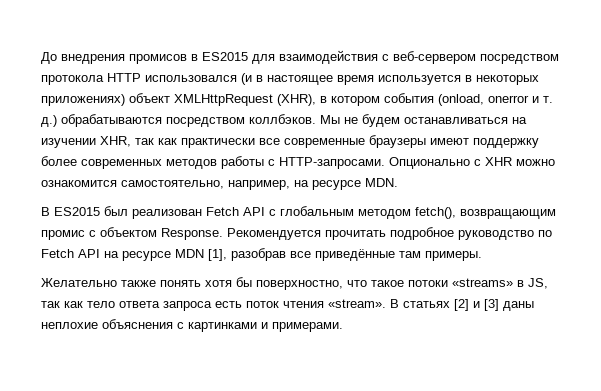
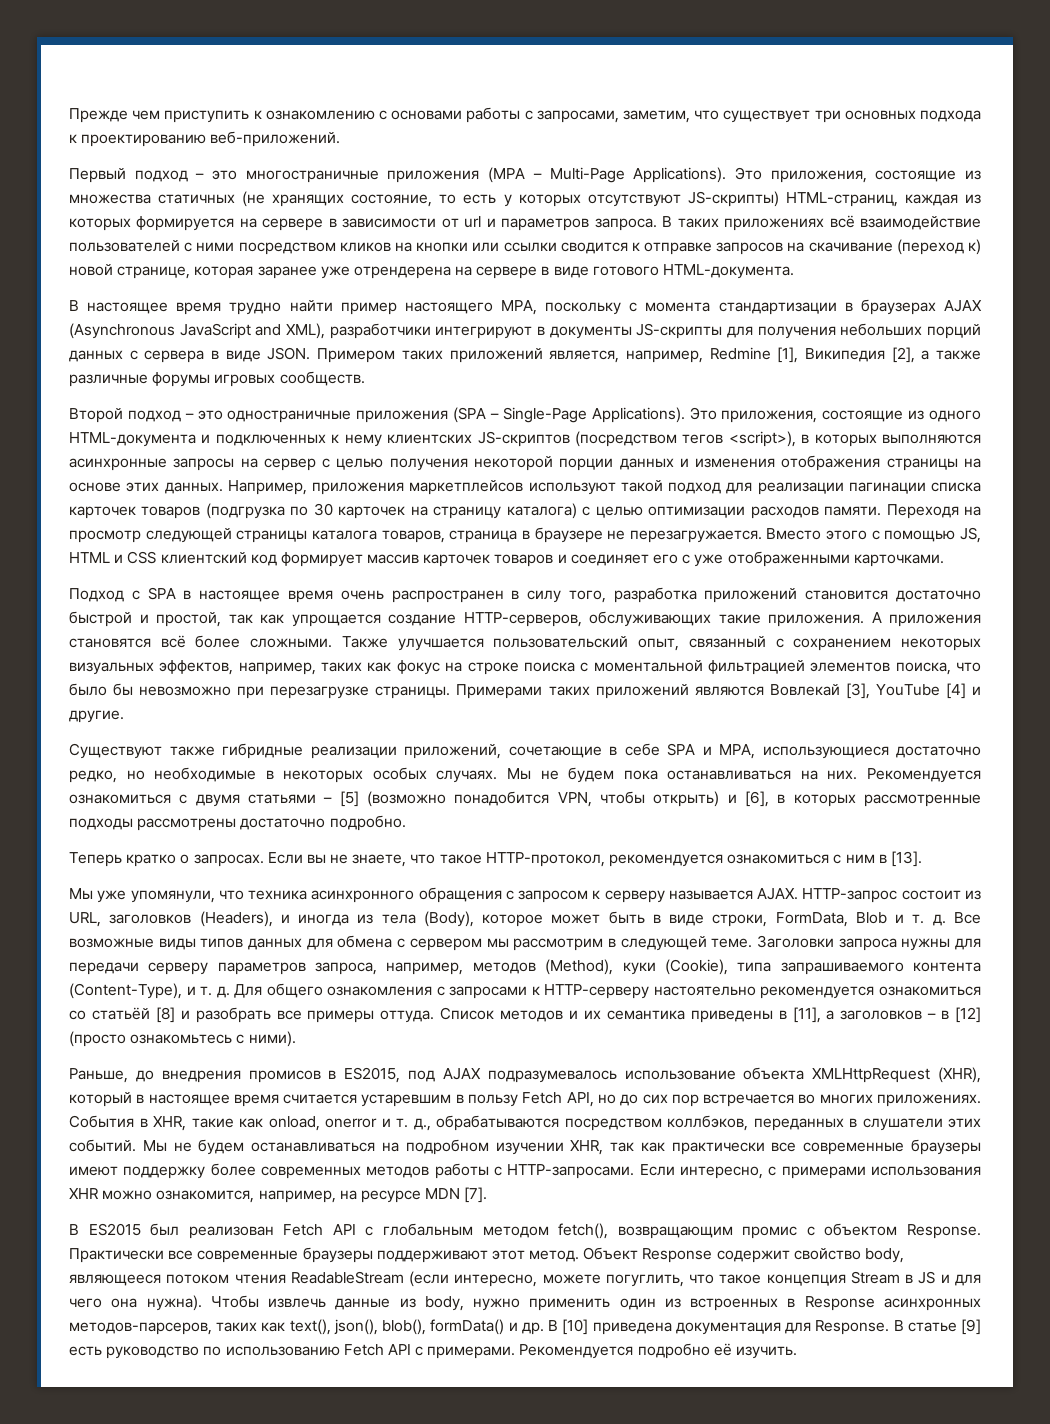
- До внедрения промисов в ES2015 для взаимодействия с веб-сервером посредством протокола HTTP использовался (и в настоящее время используется в некоторых приложениях) объект XMLHttpRequest (XHR), в котором события (onload, onerror и т. д.) обрабатываются посредством коллбэков.
+ Прежде чем приступить к ознакомлению с основами работы с запросами, заметим, что существует три основных подхода к проектированию веб-приложений.
+ Первый подход – это многостраничные приложения (MPA – Multi-Page Applications). Это приложения, состоящие из множества статичных (не хранящих состояние, то есть у которых отсутствуют JS-скрипты) HTML-страниц, каждая из которых формируется на сервере в зависимости от url и параметров запроса. В таких приложениях всё взаимодействие пользователей с ними посредством кликов на кнопки или ссылки сводится к отправке запросов на скачивание (переход к) новой странице, которая заранее уже отрендерена на сервере в виде готового HTML-документа.
+ В настоящее время трудно найти пример настоящего MPA, поскольку с момента стандартизации в браузерах AJAX (Asynchronous JavaScript and XML), разработчики интегрируют в документы JS-скрипты для получения небольших порций данных с сервера в виде JSON. Примером таких приложений является, например, Redmine [1], Википедия [2], а также различные форумы игровых сообществ.
+ Второй подход – это одностраничные приложения (SPA – Single-Page Applications). Это приложения, состоящие из одного HTML-документа и подключенных к нему клиентских JS-скриптов (посредством тегов <script>), в которых выполняются асинхронные запросы на сервер с целью получения некоторой порции данных и изменения отображения страницы на основе этих данных. Например, приложения маркетплейсов используют такой подход для реализации пагинации списка карточек товаров (подгрузка по 30 карточек на страницу каталога) с целью оптимизации расходов памяти. Переходя на просмотр следующей страницы каталога товаров, страница в браузере не перезагружается. Вместо этого с помощью JS, HTML и CSS клиентский код формирует массив карточек товаров и соединяет его с уже отображенными карточками.
+ Подход с SPA в настоящее время очень распространен в силу того, разработка приложений становится достаточно быстрой и простой, так как упрощается создание HTTP-серверов, обслуживающих такие приложения. А приложения становятся всё более сложными. Также улучшается пользовательский опыт, связанный с сохранением некоторых визуальных эффектов, например, таких как фокус на строке поиска с моментальной фильтрацией элементов поиска, что было бы невозможно при перезагрузке страницы. Примерами таких приложений являются Вовлекай [3], YouTube [4] и другие.
+ Существуют также гибридные реализации приложений, сочетающие в себе SPA и MPA, использующиеся достаточно редко, но необходимые в некоторых особых случаях. Мы не будем пока останавливаться на них. Рекомендуется ознакомиться с двумя статьями – [5] (возможно понадобится VPN, чтобы открыть) и [6], в которых рассмотренные подходы рассмотрены достаточно подробно.
+ Теперь кратко о запросах. Если вы не знаете, что такое HTTP-протокол, рекомендуется ознакомиться с ним в [13].
+ Мы уже упомянули, что техника асинхронного обращения с запросом к серверу называется AJAX. HTTP-запрос состоит из URL, заголовков (Headers), и иногда из тела (Body), которое может быть в виде строки, FormData, Blob и т. д. Все возможные виды типов данных для обмена с сервером мы рассмотрим в следующей теме. Заголовки запроса нужны для передачи серверу параметров запроса, например, методов (Method), куки (Cookie), типа запрашиваемого контента (Content-Type), и т. д. Для общего ознакомления с запросами к HTTP-серверу настоятельно рекомендуется ознакомиться со статьёй [8] и разобрать все примеры оттуда. Список методов и их семантика приведены в [11], а заголовков – в [12] (просто ознакомьтесь с ними).
+ Раньше, до внедрения промисов в ES2015, под AJAX подразумевалось использование объекта XMLHttpRequest (XHR), который в настоящее время считается устаревшим в пользу Fetch API, но до сих пор встречается во многих приложениях. События в XHR, такие как onload, onerror и т. д., обрабатываются посредством коллбэков, переданных в слушатели этих событий.
- Мы не будем останавливаться на изучении XHR, так как практически все современные браузеры имеют поддержку более современных методов работы с HTTP-запросами.
+ Мы не будем останавливаться на подробном изучении XHR, так как практически все современные браузеры имеют поддержку более современных методов работы с HTTP-запросами.
- Опционально с XHR можно ознакомится самостоятельно, например, на ресурсе MDN.
+ Если интересно, с примерами использования XHR можно ознакомится, например, на ресурсе MDN [7].
- Рекомендуется прочитать подробное руководство по Fetch API на ресурсе MDN [1], разобрав все приведённые там примеры.
- Желательно также понять хотя бы поверхностно, что такое потоки «streams» в JS, так как тело ответа запроса есть поток чтения «stream». В статьях [2] и [3] даны неплохие объяснения с картинками и примерами.
+ Практически все современные браузеры поддерживают этот метод. Объект Response содержит свойство body, являющееся потоком чтения ReadableStream (если интересно, можете погуглить, что такое концепция Stream в JS и для чего она нужна). Чтобы извлечь данные из body, нужно применить один из встроенных в Response асинхронных методов-парсеров, таких как text(), json(), blob(), formData() и др. В [10] приведена документация для Response. В статье [9] есть руководство по использованию Fetch API с примерами. Рекомендуется подробно её изучить.

